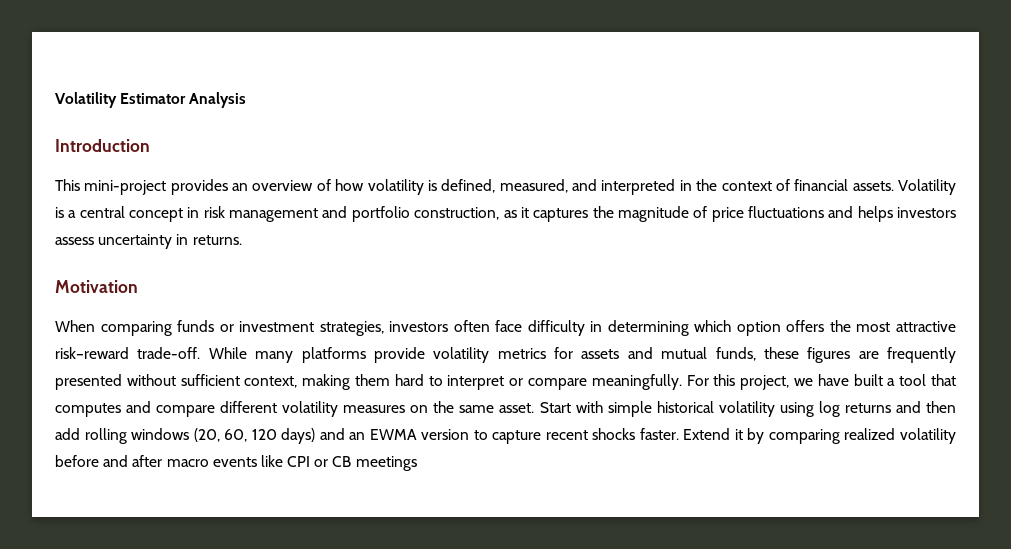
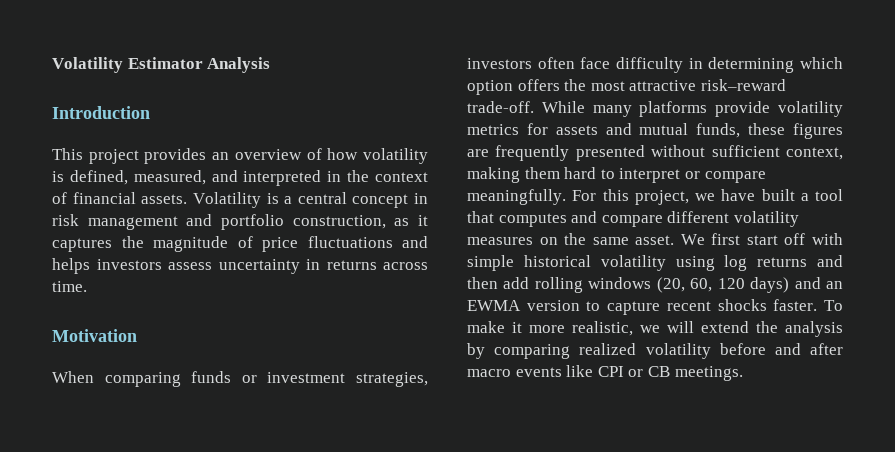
- This mini-project provides an overview of how volatility is defined, measured, and interpreted in the context of financial assets.
+ This project provides an overview of how volatility is defined, measured, and interpreted in the context of financial assets.
- Volatility is a central concept in risk management and portfolio construction, as it captures the magnitude of price fluctuations and helps investors assess uncertainty in returns.
+ Volatility is a central concept in risk management and portfolio construction, as it captures the magnitude of price fluctuations and helps investors assess uncertainty in returns across time.
- Start with simple historical volatility using log returns and then add rolling windows (20, 60, 120 days) and an EWMA version to capture recent shocks faster.
+ We first start off with simple historical volatility using log returns and then add rolling windows (20, 60, 120 days) and an EWMA version to capture recent shocks faster.
- Extend it by comparing realized volatility before and after macro events like CPI or CB meetings
+ To make it more realistic, we will extend the analysis by comparing realized volatility before and after macro events like CPI or CB meetings.

